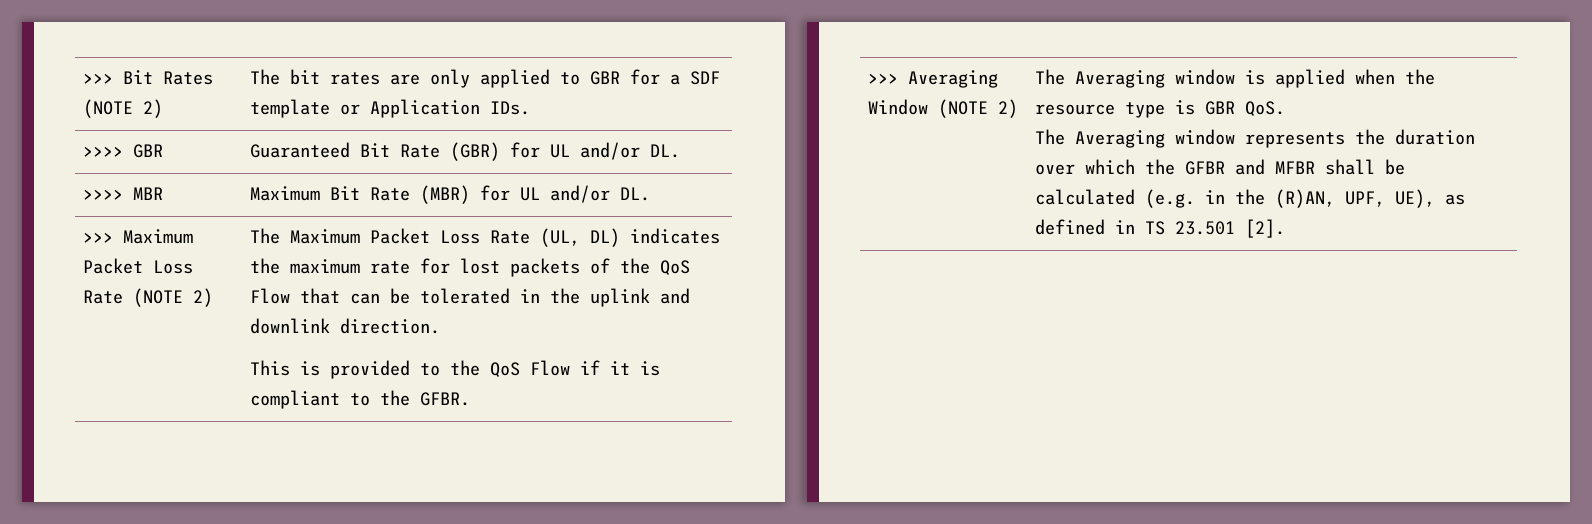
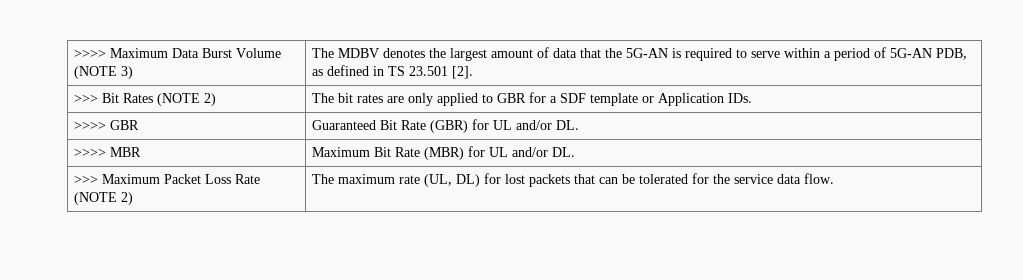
+ >>>> Maximum Data Burst Volume (NOTE 3) | The MDBV denotes the largest amount of data that the 5G-AN is required to serve within a period of 5G-AN PDB, as defined in TS 23.501 [2].
- The Maximum Packet Loss Rate (UL, DL) indicates the maximum rate for lost packets of the QoS Flow that can be tolerated in the uplink and downlink direction.
- This is provided to the QoS Flow if it is compliant to the GFBR.
- >>> Averaging Window (NOTE 2) | The Averaging window is applied when the resource type is GBR QoS.
- The Averaging window represents the duration over which the GFBR and MFBR shall be calculated (e.g. in the (R)AN, UPF, UE), as defined in TS 23.501 [2].
+ The maximum rate (UL, DL) for lost packets that can be tolerated for the service data flow.

